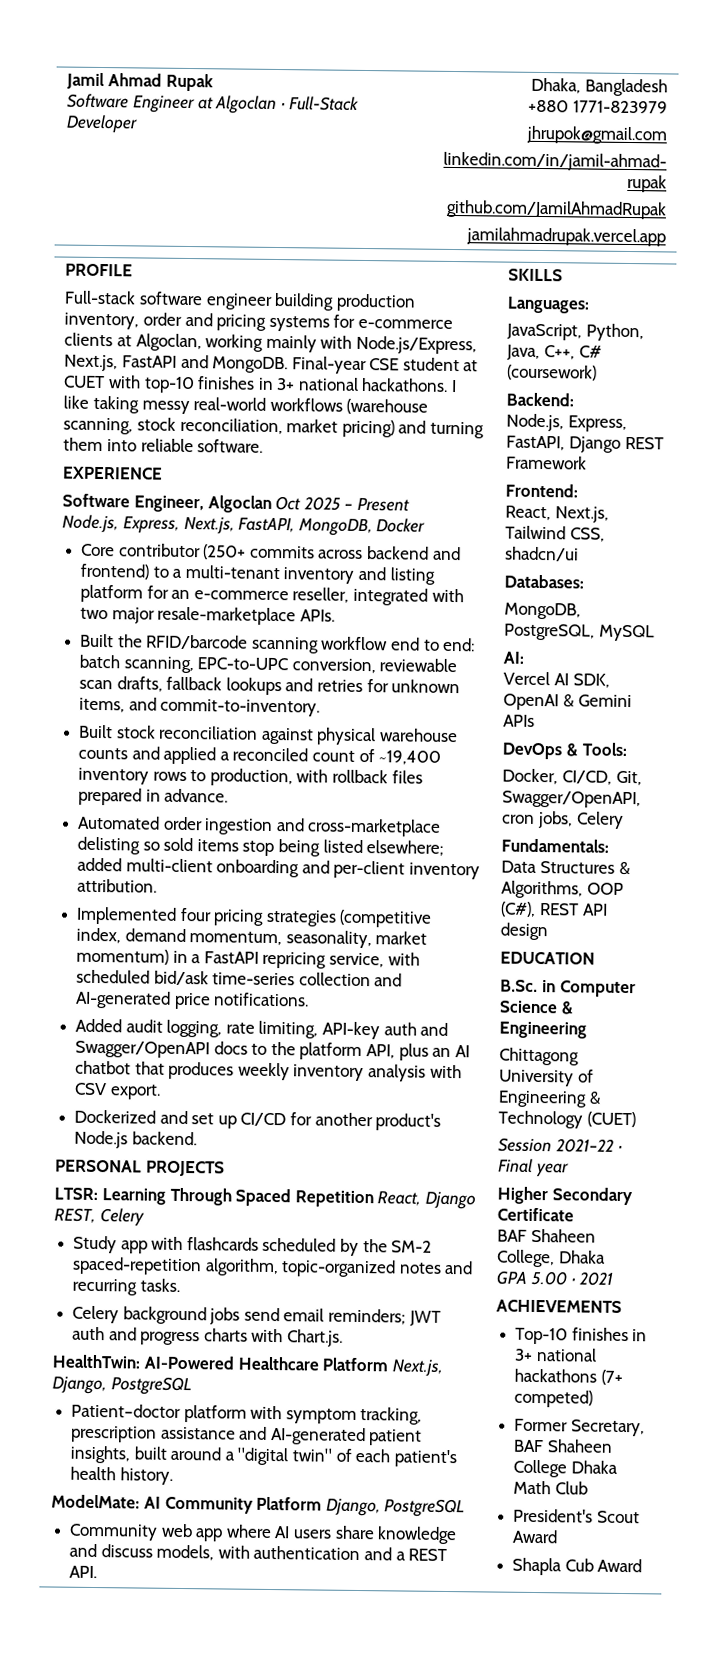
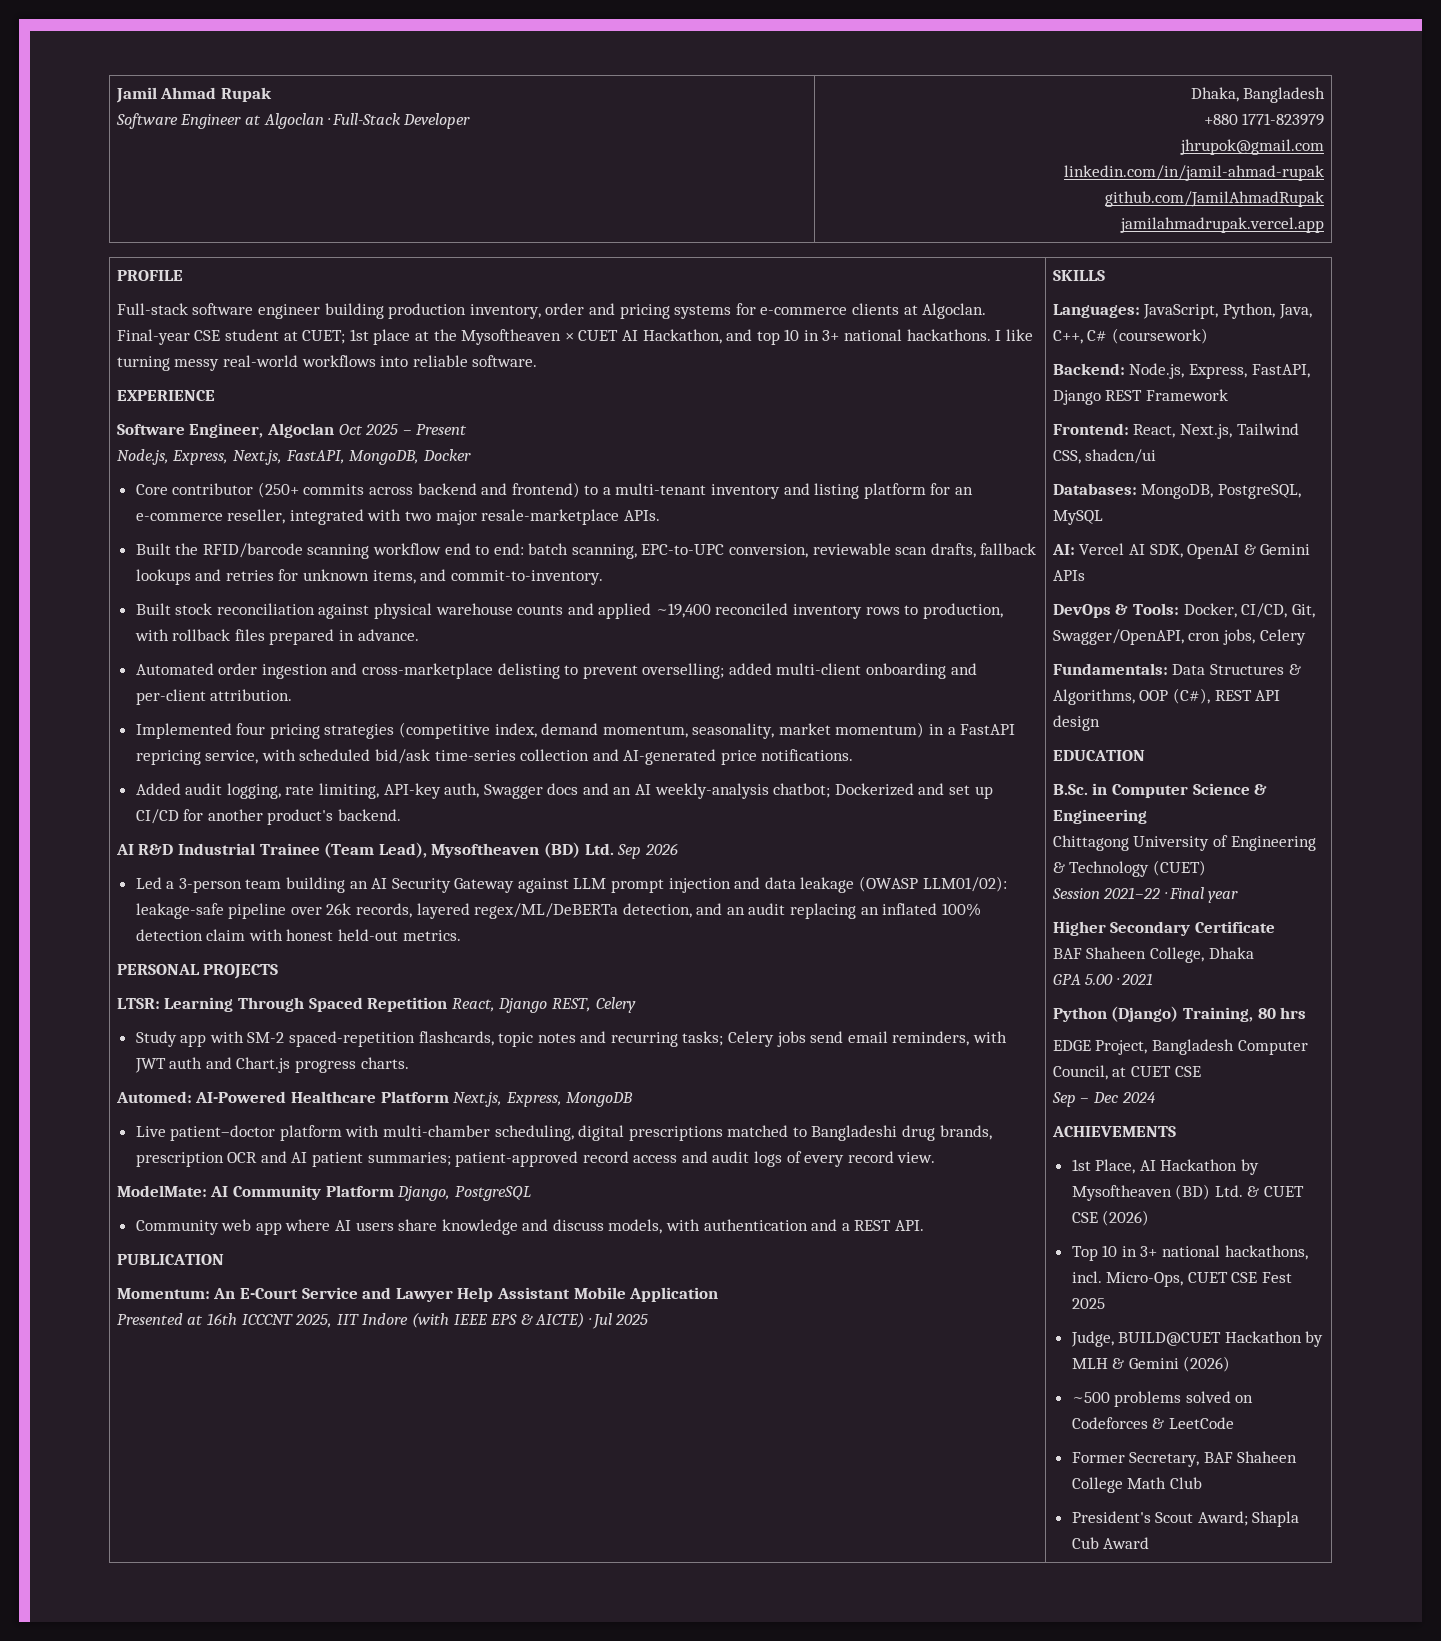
- Full-stack software engineer building production inventory, order and pricing systems for e-commerce clients at Algoclan, working mainly with Node.js/Express, Next.js, FastAPI and MongoDB. Final-year CSE student at CUET with top-10 finishes in 3+ national hackathons.
+ Full-stack software engineer building production inventory, order and pricing systems for e-commerce clients at Algoclan. Final-year CSE student at CUET; 1st place at the Mysoftheaven × CUET AI Hackathon, and top 10 in 3+ national hackathons.
- I like taking messy real-world workflows (warehouse scanning, stock reconciliation, market pricing) and turning them into reliable software.
+ I like turning messy real-world workflows into reliable software.
- Built stock reconciliation against physical warehouse counts and applied a reconciled count of ~19,400 inventory rows to production, with rollback files prepared in advance.
+ Built stock reconciliation against physical warehouse counts and applied ~19,400 reconciled inventory rows to production, with rollback files prepared in advance.
- Automated order ingestion and cross-marketplace delisting so sold items stop being listed elsewhere; added multi-client onboarding and per-client inventory attribution.
+ Automated order ingestion and cross-marketplace delisting to prevent overselling; added multi-client onboarding and per-client attribution.
- Added audit logging, rate limiting, API-key auth and Swagger/OpenAPI docs to the platform API, plus an AI chatbot that produces weekly inventory analysis with CSV export.
- Dockerized and set up CI/CD for another product's Node.js backend.
+ Added audit logging, rate limiting, API-key auth, Swagger docs and an AI weekly-analysis chatbot; Dockerized and set up CI/CD for another product's backend.
+ AI R&D Industrial Trainee (Team Lead), Mysoftheaven (BD) Ltd. Sep 2026
+ Led a 3-person team building an AI Security Gateway against LLM prompt injection and data leakage (OWASP LLM01/02): leakage-safe pipeline over 26k records, layered regex/ML/DeBERTa detection, and an audit replacing an inflated 100% detection claim with honest held-out metrics.
- Study app with flashcards scheduled by the SM-2 spaced-repetition algorithm, topic-organized notes and recurring tasks.
- Celery background jobs send email reminders; JWT auth and progress charts with Chart.js.
- HealthTwin: AI-Powered Healthcare Platform Next.js, Django, PostgreSQL
- Patient–doctor platform with symptom tracking, prescription assistance and AI-generated patient insights, built around a "digital twin" of each patient's health history.
+ Study app with SM-2 spaced-repetition flashcards, topic notes and recurring tasks; Celery jobs send email reminders, with JWT auth and Chart.js progress charts.
+ Automed: AI-Powered Healthcare Platform Next.js, Express, MongoDB
+ Live patient–doctor platform with multi-chamber scheduling, digital prescriptions matched to Bangladeshi drug brands, prescription OCR and AI patient summaries; patient-approved record access and audit logs of every record view.
+ PUBLICATION
+ Momentum: An E-Court Service and Lawyer Help Assistant Mobile Application
+ Presented at 16th ICCCNT 2025, IIT Indore (with IEEE EPS & AICTE) · Jul 2025
- Languages:
- JavaScript, Python, Java, C++, C# (coursework)
+ Languages: JavaScript, Python, Java, C++, C# (coursework)
- Backend:
- Node.js, Express, FastAPI, Django REST Framework
+ Backend: Node.js, Express, FastAPI, Django REST Framework
- Frontend:
- React, Next.js, Tailwind CSS, shadcn/ui
+ Frontend: React, Next.js, Tailwind CSS, shadcn/ui
- Databases:
- MongoDB, PostgreSQL, MySQL
+ Databases: MongoDB, PostgreSQL, MySQL
- AI:
- Vercel AI SDK, OpenAI & Gemini APIs
+ AI: Vercel AI SDK, OpenAI & Gemini APIs
- DevOps & Tools:
- Docker, CI/CD, Git, Swagger/OpenAPI, cron jobs, Celery
+ DevOps & Tools: Docker, CI/CD, Git, Swagger/OpenAPI, cron jobs, Celery
- Fundamentals:
- Data Structures & Algorithms, OOP (C#), REST API design
+ Fundamentals: Data Structures & Algorithms, OOP (C#), REST API design
+ Python (Django) Training, 80 hrs
+ EDGE Project, Bangladesh Computer Council, at CUET CSE
+ Sep – Dec 2024
  ACHIEVEMENTS
- Top-10 finishes in 3+ national hackathons (7+ competed)
+ 1st Place, AI Hackathon by Mysoftheaven (BD) Ltd. & CUET CSE (2026)
+ Top 10 in 3+ national hackathons, incl. Micro-Ops, CUET CSE Fest 2025
+ Judge, BUILD@CUET Hackathon by MLH & Gemini (2026)
+ ~500 problems solved on Codeforces & LeetCode
- Former Secretary, BAF Shaheen College Dhaka Math Club
+ Former Secretary, BAF Shaheen College Math Club
- President's Scout Award
- Shapla Cub Award
+ President's Scout Award; Shapla Cub Award

